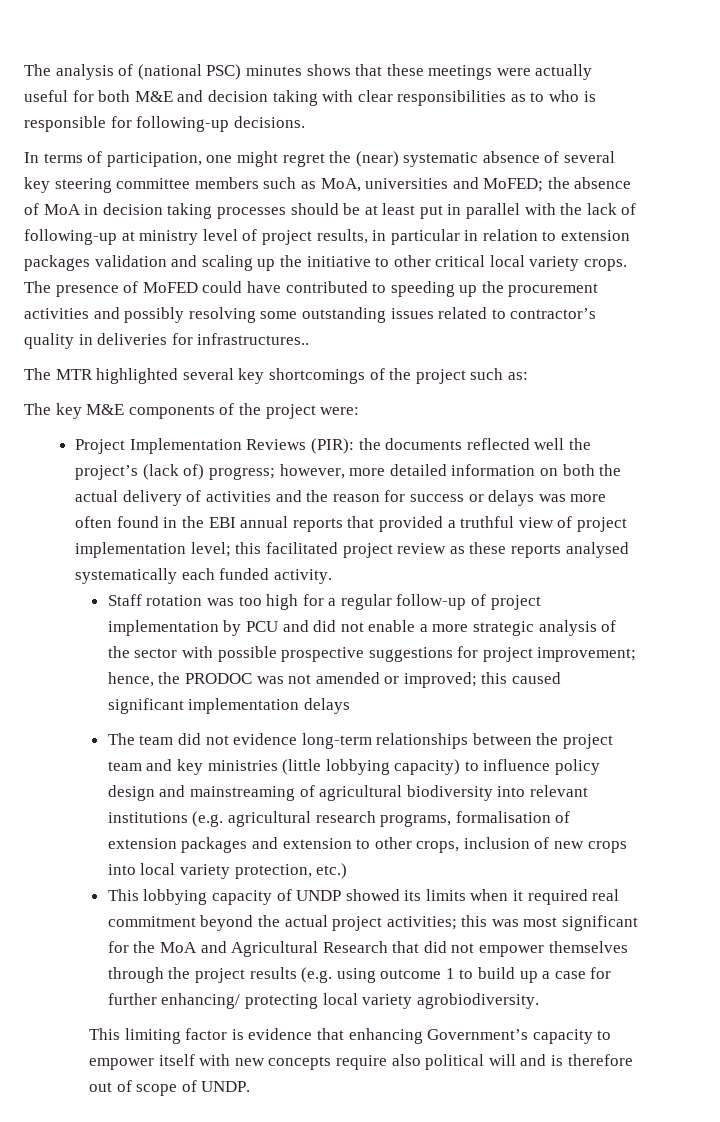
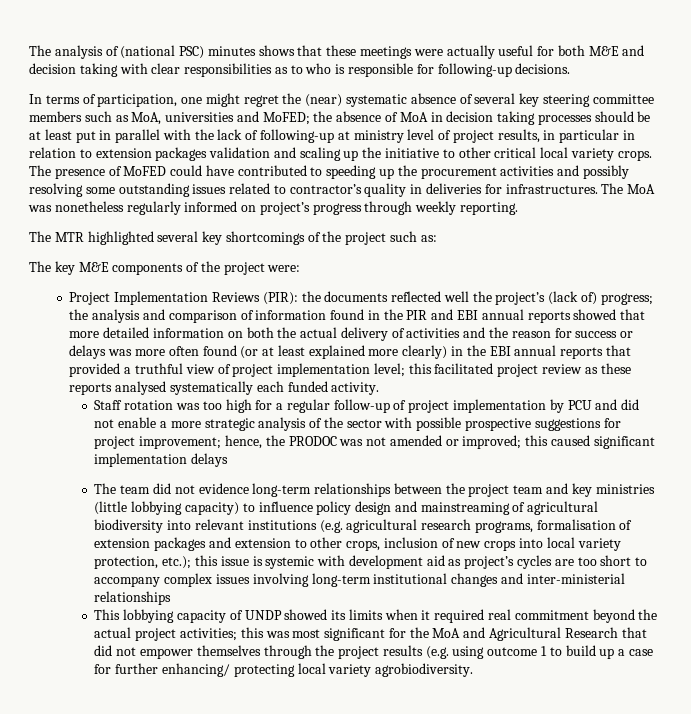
- The presence of MoFED could have contributed to speeding up the procurement activities and possibly resolving some outstanding issues related to contractor’s quality in deliveries for infrastructures..
+ The presence of MoFED could have contributed to speeding up the procurement activities and possibly resolving some outstanding issues related to contractor’s quality in deliveries for infrastructures. The MoA was nonetheless regularly informed on project’s progress through weekly reporting.
- Project Implementation Reviews (PIR): the documents reflected well the project’s (lack of) progress; however, more detailed information on both the actual delivery of activities and the reason for success or delays was more often found in the EBI annual reports that provided a truthful view of project implementation level; this facilitated project review as these reports analysed systematically each funded activity.
+ Project Implementation Reviews (PIR): the documents reflected well the project’s (lack of) progress; the analysis and comparison of information found in the PIR and EBI annual reports showed that more detailed information on both the actual delivery of activities and the reason for success or delays was more often found (or at least explained more clearly) in the EBI annual reports that provided a truthful view of project implementation level; this facilitated project review as these reports analysed systematically each funded activity.
- The team did not evidence long-term relationships between the project team and key ministries (little lobbying capacity) to influence policy design and mainstreaming of agricultural biodiversity into relevant institutions (e.g. agricultural research programs, formalisation of extension packages and extension to other crops, inclusion of new crops into local variety protection, etc.)
+ The team did not evidence long-term relationships between the project team and key ministries (little lobbying capacity) to influence policy design and mainstreaming of agricultural biodiversity into relevant institutions (e.g. agricultural research programs, formalisation of extension packages and extension to other crops, inclusion of new crops into local variety protection, etc.); this issue is systemic with development aid as project’s cycles are too short to accompany complex issues involving long-term institutional changes and inter-ministerial relationships
- This limiting factor is evidence that enhancing Government’s capacity to empower itself with new concepts require also political will and is therefore out of scope of UNDP.

